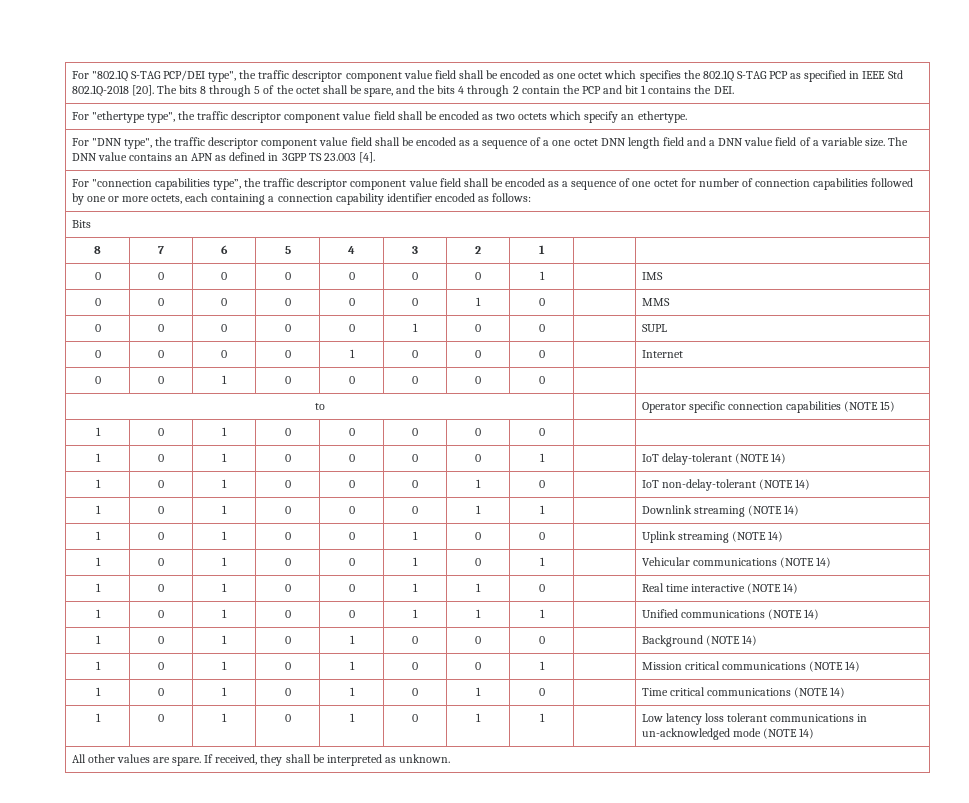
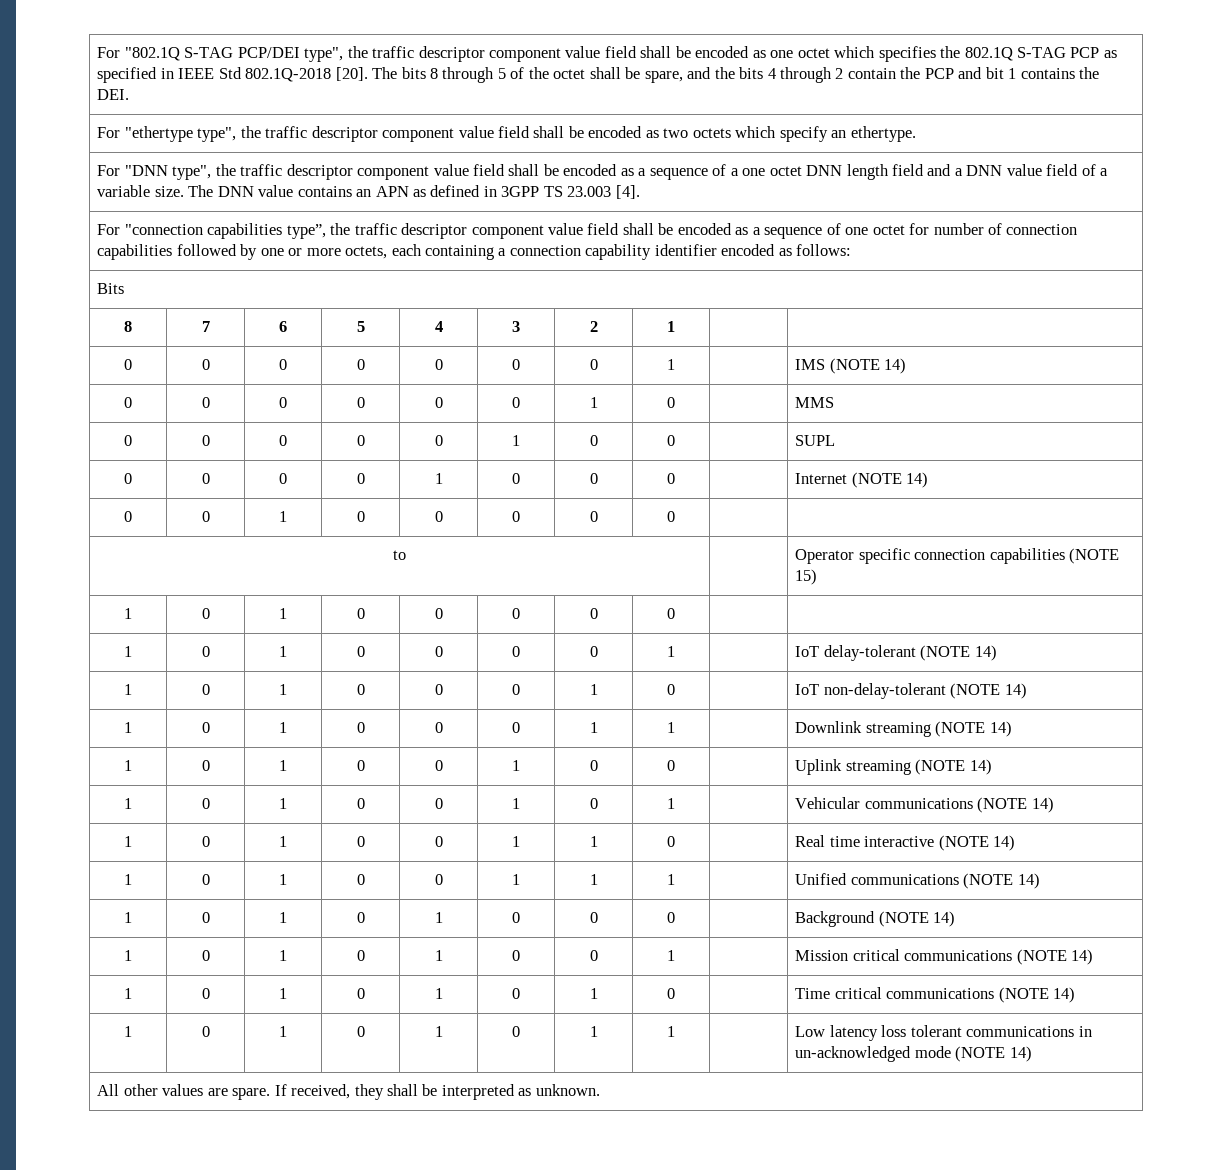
- 0 | 0 | 0 | 0 | 0 | 0 | 0 | 1 | | IMS
+ 0 | 0 | 0 | 0 | 0 | 0 | 0 | 1 | | IMS (NOTE 14)
- 0 | 0 | 0 | 0 | 1 | 0 | 0 | 0 | | Internet
+ 0 | 0 | 0 | 0 | 1 | 0 | 0 | 0 | | Internet (NOTE 14)

